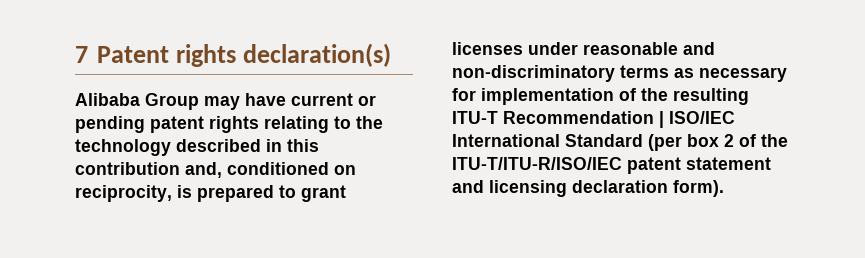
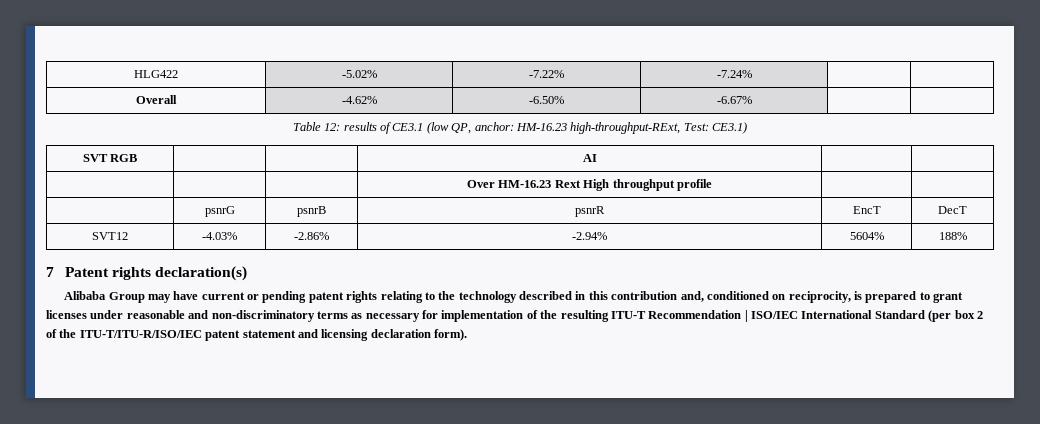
+ HLG422 | -5.02% | -7.22% | -7.24% | |
+ Overall | -4.62% | -6.50% | -6.67% | |
+ Table 12: results of CE3.1 (low QP, anchor: HM-16.23 high-throughput-RExt, Test: CE3.1)
+ SVT RGB | | | AI | |
+ | | | Over HM-16.23 Rext High throughput profile | |
+ | psnrG | psnrB | psnrR | EncT | DecT
+ SVT12 | -4.03% | -2.86% | -2.94% | 5604% | 188%

